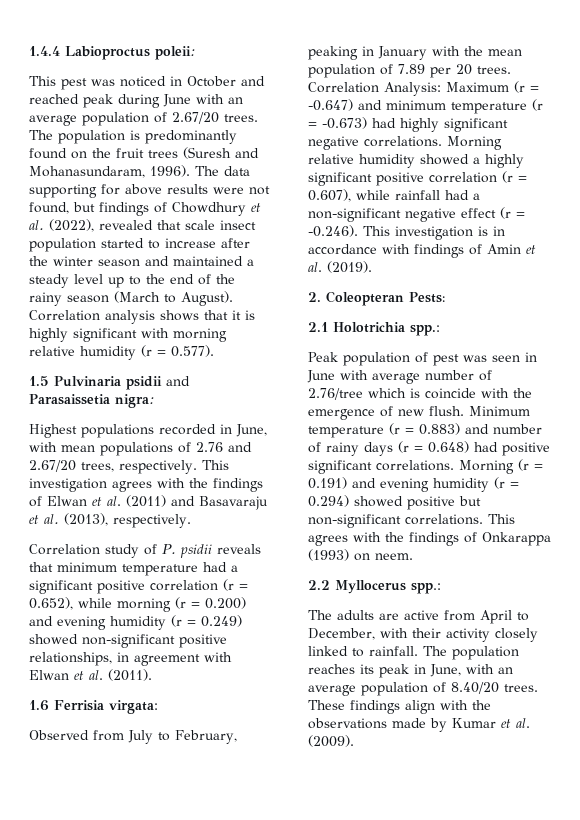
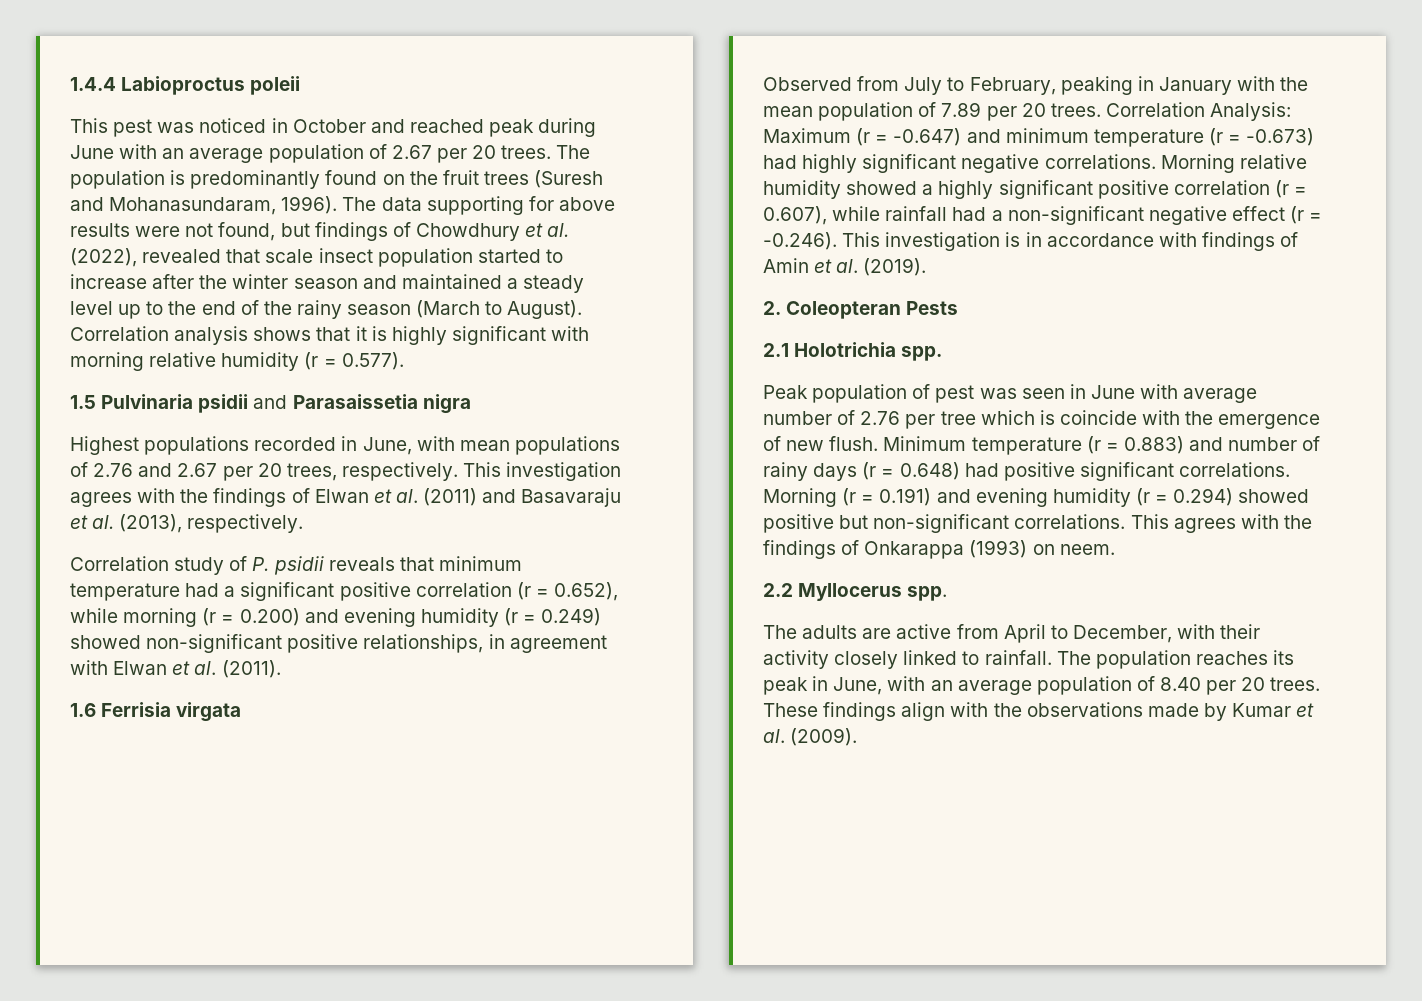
- 1.4.4 Labioproctus poleii:
+ 1.4.4 Labioproctus poleii
- This pest was noticed in October and reached peak during June with an average population of 2.67/20 trees.
+ This pest was noticed in October and reached peak during June with an average population of 2.67 per 20 trees.
- 1.5 Pulvinaria psidii and Parasaissetia nigra:
+ 1.5 Pulvinaria psidii and Parasaissetia nigra
- Highest populations recorded in June, with mean populations of 2.76 and 2.67/20 trees, respectively.
+ Highest populations recorded in June, with mean populations of 2.76 and 2.67 per 20 trees, respectively.
- 1.6 Ferrisia virgata:
+ 1.6 Ferrisia virgata
- 2. Coleopteran Pests:
+ 2. Coleopteran Pests
- 2.1 Holotrichia spp.:
+ 2.1 Holotrichia spp.
- Peak population of pest was seen in June with average number of 2.76/tree which is coincide with the emergence of new flush.
+ Peak population of pest was seen in June with average number of 2.76 per tree which is coincide with the emergence of new flush.
- 2.2 Myllocerus spp.:
+ 2.2 Myllocerus spp.
- The population reaches its peak in June, with an average population of 8.40/20 trees.
+ The population reaches its peak in June, with an average population of 8.40 per 20 trees.

